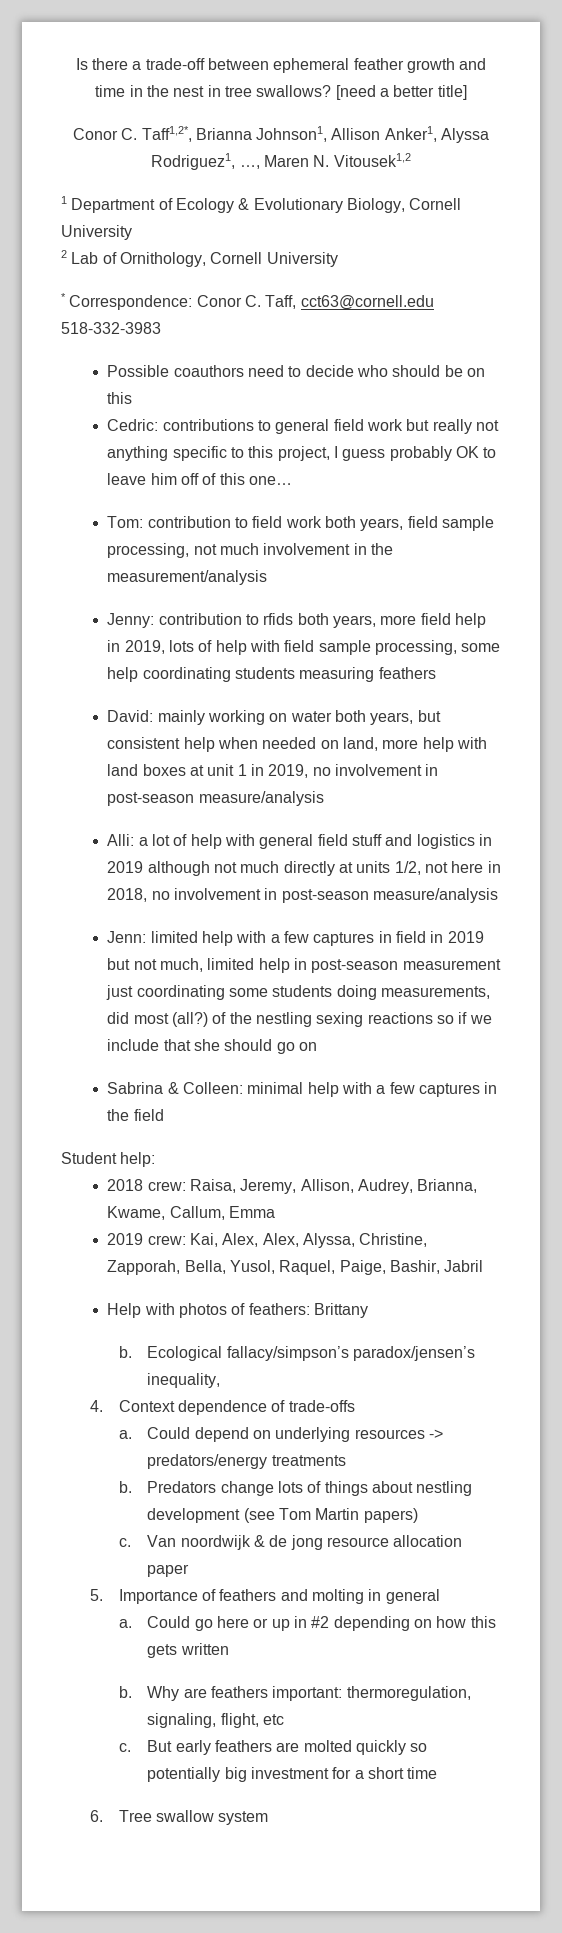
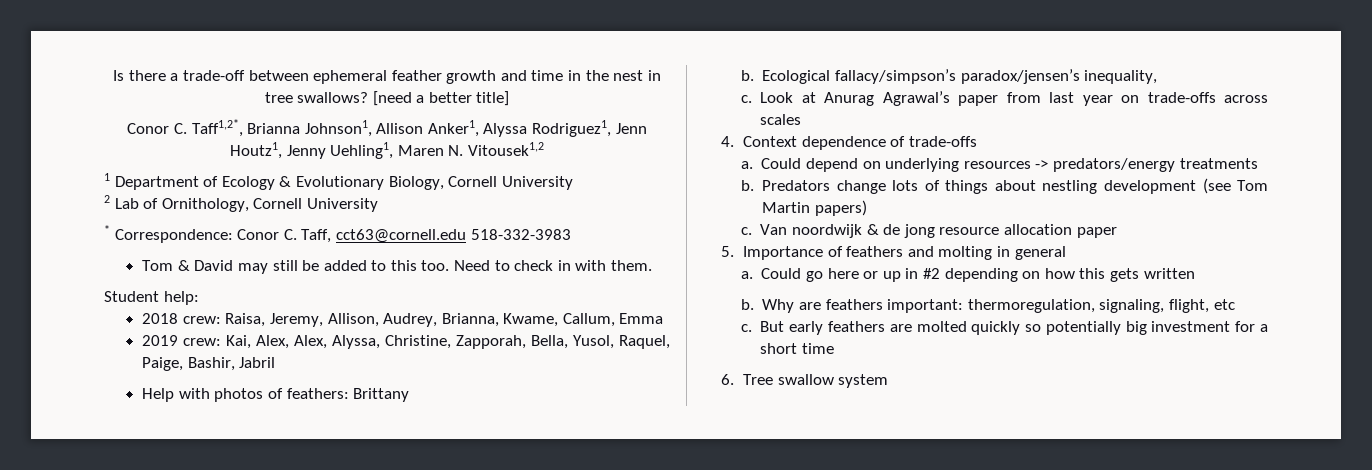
- Conor C. Taff1,2*, Brianna Johnson1, Allison Anker1, Alyssa Rodriguez1, …, Maren N. Vitousek1,2
+ Conor C. Taff1,2*, Brianna Johnson1, Allison Anker1, Alyssa Rodriguez1, Jenn Houtz1, Jenny Uehling1, Maren N. Vitousek1,2
- Possible coauthors need to decide who should be on this
- Cedric: contributions to general field work but really not anything specific to this project, I guess probably OK to leave him off of this one…
- Tom: contribution to field work both years, field sample processing, not much involvement in the measurement/analysis
- Jenny: contribution to rfids both years, more field help in 2019, lots of help with field sample processing, some help coordinating students measuring feathers
- David: mainly working on water both years, but consistent help when needed on land, more help with land boxes at unit 1 in 2019, no involvement in post-season measure/analysis
- Alli: a lot of help with general field stuff and logistics in 2019 although not much directly at units 1/2, not here in 2018, no involvement in post-season measure/analysis
- Jenn: limited help with a few captures in field in 2019 but not much, limited help in post-season measurement just coordinating some students doing measurements, did most (all?) of the nestling sexing reactions so if we include that she should go on
- Sabrina & Colleen: minimal help with a few captures in the field
+ Tom & David may still be added to this too. Need to check in with them.
+ c. Look at Anurag Agrawal’s paper from last year on trade-offs across scales

